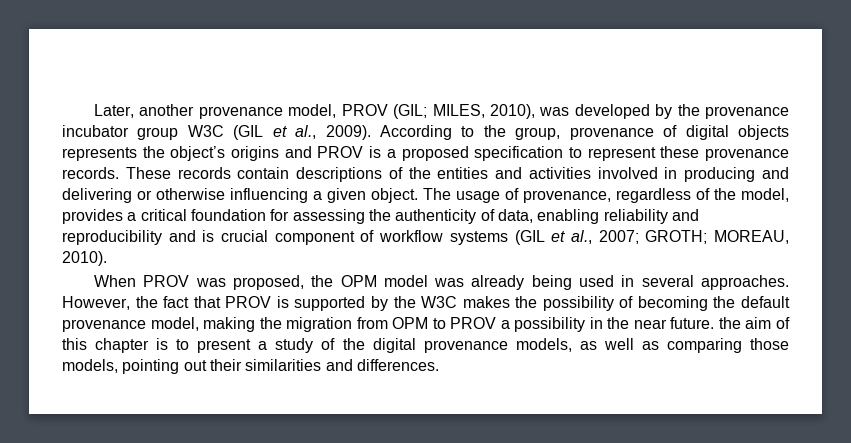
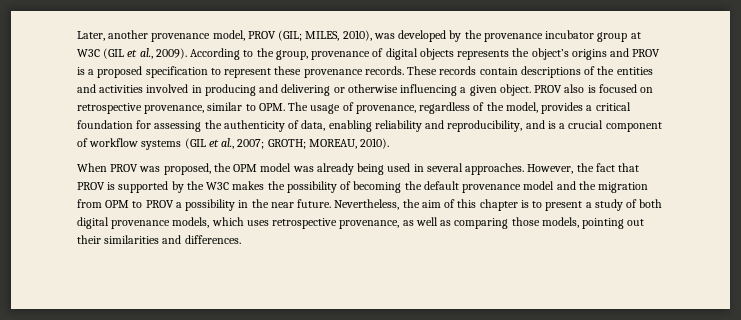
- Later, another provenance model, PROV (GIL; MILES, 2010), was developed by the provenance incubator group W3C (GIL et al., 2009).
+ Later, another provenance model, PROV (GIL; MILES, 2010), was developed by the provenance incubator group at W3C (GIL et al., 2009).
- The usage of provenance, regardless of the model, provides a critical foundation for assessing the authenticity of data, enabling reliability and reproducibility and is crucial component of workflow systems (GIL et al., 2007; GROTH; MOREAU, 2010).
+ PROV also is focused on retrospective provenance, similar to OPM. The usage of provenance, regardless of the model, provides a critical foundation for assessing the authenticity of data, enabling reliability and reproducibility, and is a crucial component of workflow systems (GIL et al., 2007; GROTH; MOREAU, 2010).
- However, the fact that PROV is supported by the W3C makes the possibility of becoming the default provenance model, making the migration from OPM to PROV a possibility in the near future. the aim of this chapter is to present a study of the digital provenance models, as well as comparing those models, pointing out their similarities and differences.
+ However, the fact that PROV is supported by the W3C makes the possibility of becoming the default provenance model and the migration from OPM to PROV a possibility in the near future. Nevertheless, the aim of this chapter is to present a study of both digital provenance models, which uses retrospective provenance, as well as comparing those models, pointing out their similarities and differences.

